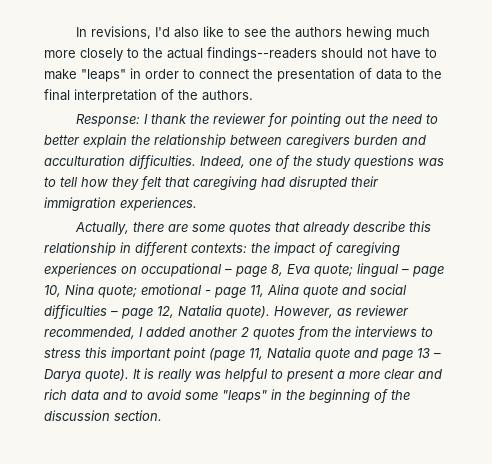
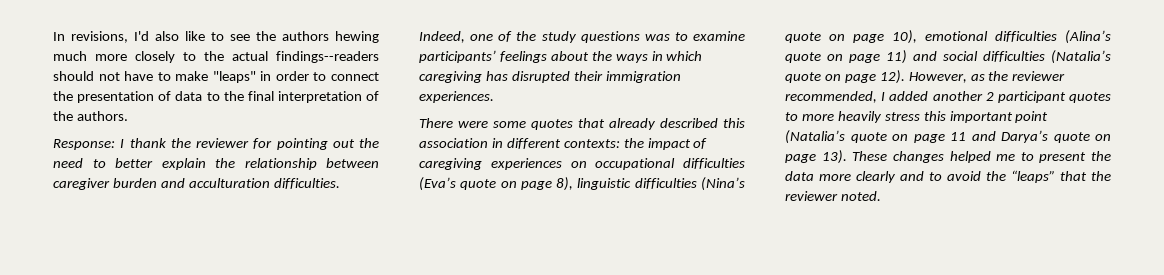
- Response: I thank the reviewer for pointing out the need to better explain the relationship between caregivers burden and acculturation difficulties.
+ Response: I thank the reviewer for pointing out the need to better explain the relationship between caregiver burden and acculturation difficulties.
- Indeed, one of the study questions was to tell how they felt that caregiving had disrupted their immigration experiences.
+ Indeed, one of the study questions was to examine participants’ feelings about the ways in which caregiving has disrupted their immigration experiences.
- Actually, there are some quotes that already describe this relationship in different contexts: the impact of caregiving experiences on occupational – page 8, Eva quote; lingual – page 10, Nina quote; emotional - page 11, Alina quote and social difficulties – page 12, Natalia quote).
+ There were some quotes that already described this association in different contexts: the impact of caregiving experiences on occupational difficulties (Eva’s quote on page 8), linguistic difficulties (Nina’s quote on page 10), emotional difficulties (Alina’s quote on page 11) and social difficulties (Natalia’s quote on page 12).
- However, as reviewer recommended, I added another 2 quotes from the interviews to stress this important point (page 11, Natalia quote and page 13 – Darya quote). It is really was helpful to present a more clear and rich data and to avoid some "leaps" in the beginning of the discussion section.
+ However, as the reviewer recommended, I added another 2 participant quotes to more heavily stress this important point (Natalia’s quote on page 11 and Darya’s quote on page 13). These changes helped me to present the data more clearly and to avoid the “leaps” that the reviewer noted.

